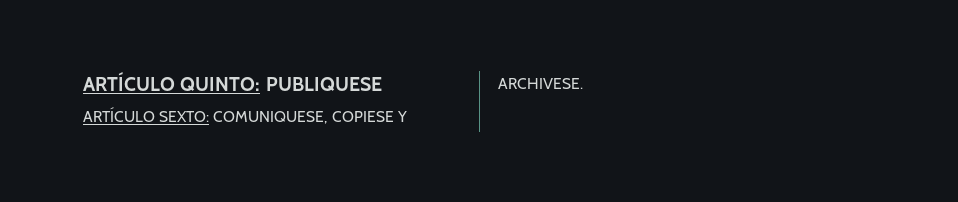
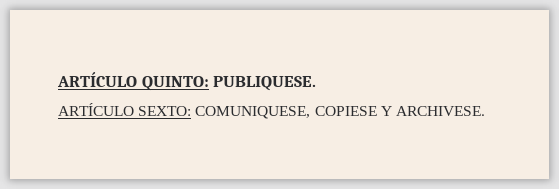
- ARTÍCULO QUINTO: PUBLIQUESE
+ ARTÍCULO QUINTO: PUBLIQUESE.

